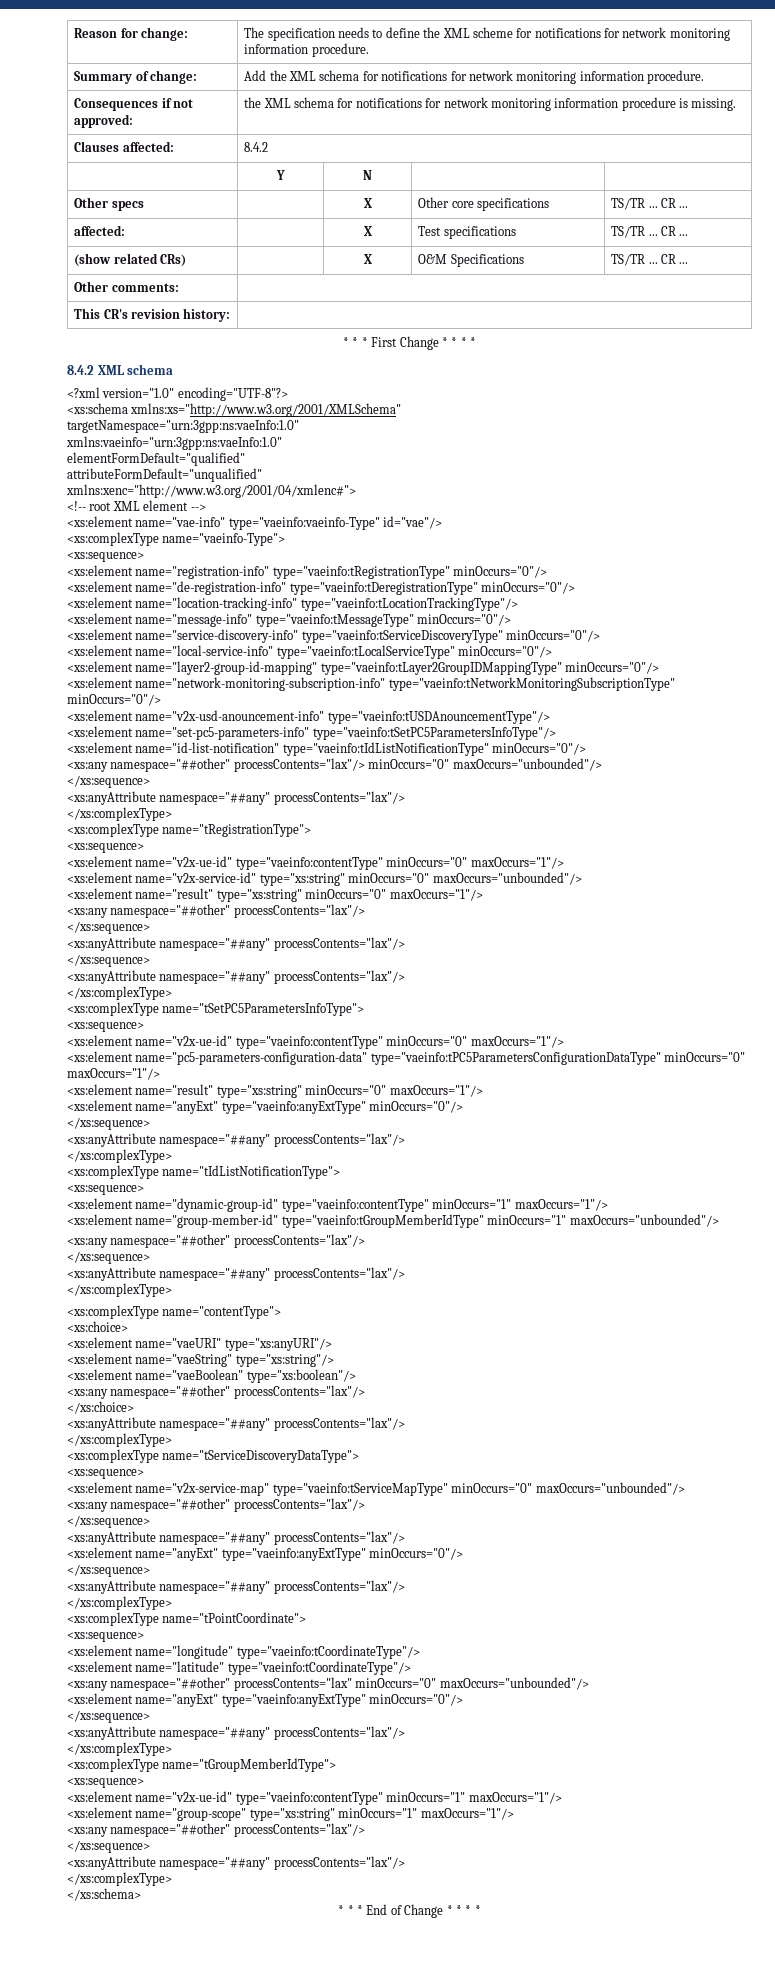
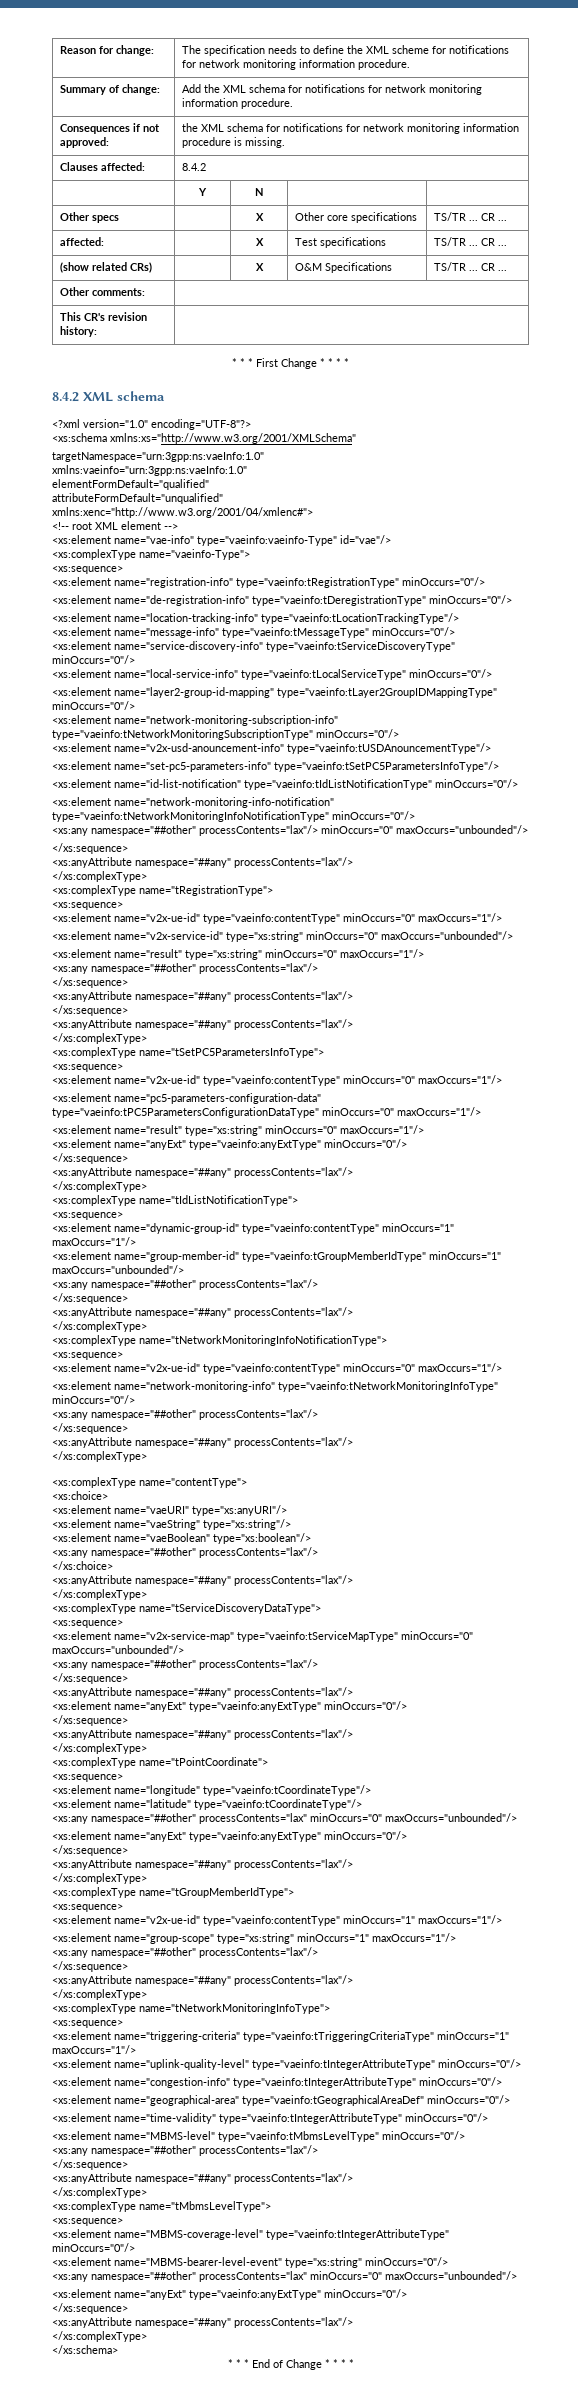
+ <xs:element name="network-monitoring-info-notification" type="vaeinfo:tNetworkMonitoringInfoNotificationType" minOccurs="0"/>
+ <xs:complexType name="tNetworkMonitoringInfoNotificationType">
+ <xs:sequence>
+ <xs:element name="v2x-ue-id" type="vaeinfo:contentType" minOccurs="0" maxOccurs="1"/>
+ <xs:element name="network-monitoring-info" type="vaeinfo:tNetworkMonitoringInfoType" minOccurs="0"/>
+ <xs:any namespace="##other" processContents="lax"/>
+ </xs:sequence>
+ <xs:anyAttribute namespace="##any" processContents="lax"/>
+ </xs:complexType>
+ <xs:complexType name="tNetworkMonitoringInfoType">
+ <xs:sequence>
+ <xs:element name="triggering-criteria" type="vaeinfo:tTriggeringCriteriaType" minOccurs="1" maxOccurs="1"/>
+ <xs:element name="uplink-quality-level" type="vaeinfo:tIntegerAttributeType" minOccurs="0"/>
+ <xs:element name="congestion-info" type="vaeinfo:tIntegerAttributeType" minOccurs="0"/>
+ <xs:element name="geographical-area" type="vaeinfo:tGeographicalAreaDef" minOccurs="0"/>
+ <xs:element name="time-validity" type="vaeinfo:tIntegerAttributeType" minOccurs="0"/>
+ <xs:element name="MBMS-level" type="vaeinfo:tMbmsLevelType" minOccurs="0"/>
+ <xs:any namespace="##other" processContents="lax"/>
+ </xs:sequence>
+ <xs:anyAttribute namespace="##any" processContents="lax"/>
+ </xs:complexType>
+ <xs:complexType name="tMbmsLevelType">
+ <xs:sequence>
+ <xs:element name="MBMS-coverage-level" type="vaeinfo:tIntegerAttributeType" minOccurs="0"/>
+ <xs:element name="MBMS-bearer-level-event" type="xs:string" minOccurs="0"/>
+ <xs:any namespace="##other" processContents="lax" minOccurs="0" maxOccurs="unbounded"/>
+ <xs:element name="anyExt" type="vaeinfo:anyExtType" minOccurs="0"/>
+ </xs:sequence>
+ <xs:anyAttribute namespace="##any" processContents="lax"/>
+ </xs:complexType>

